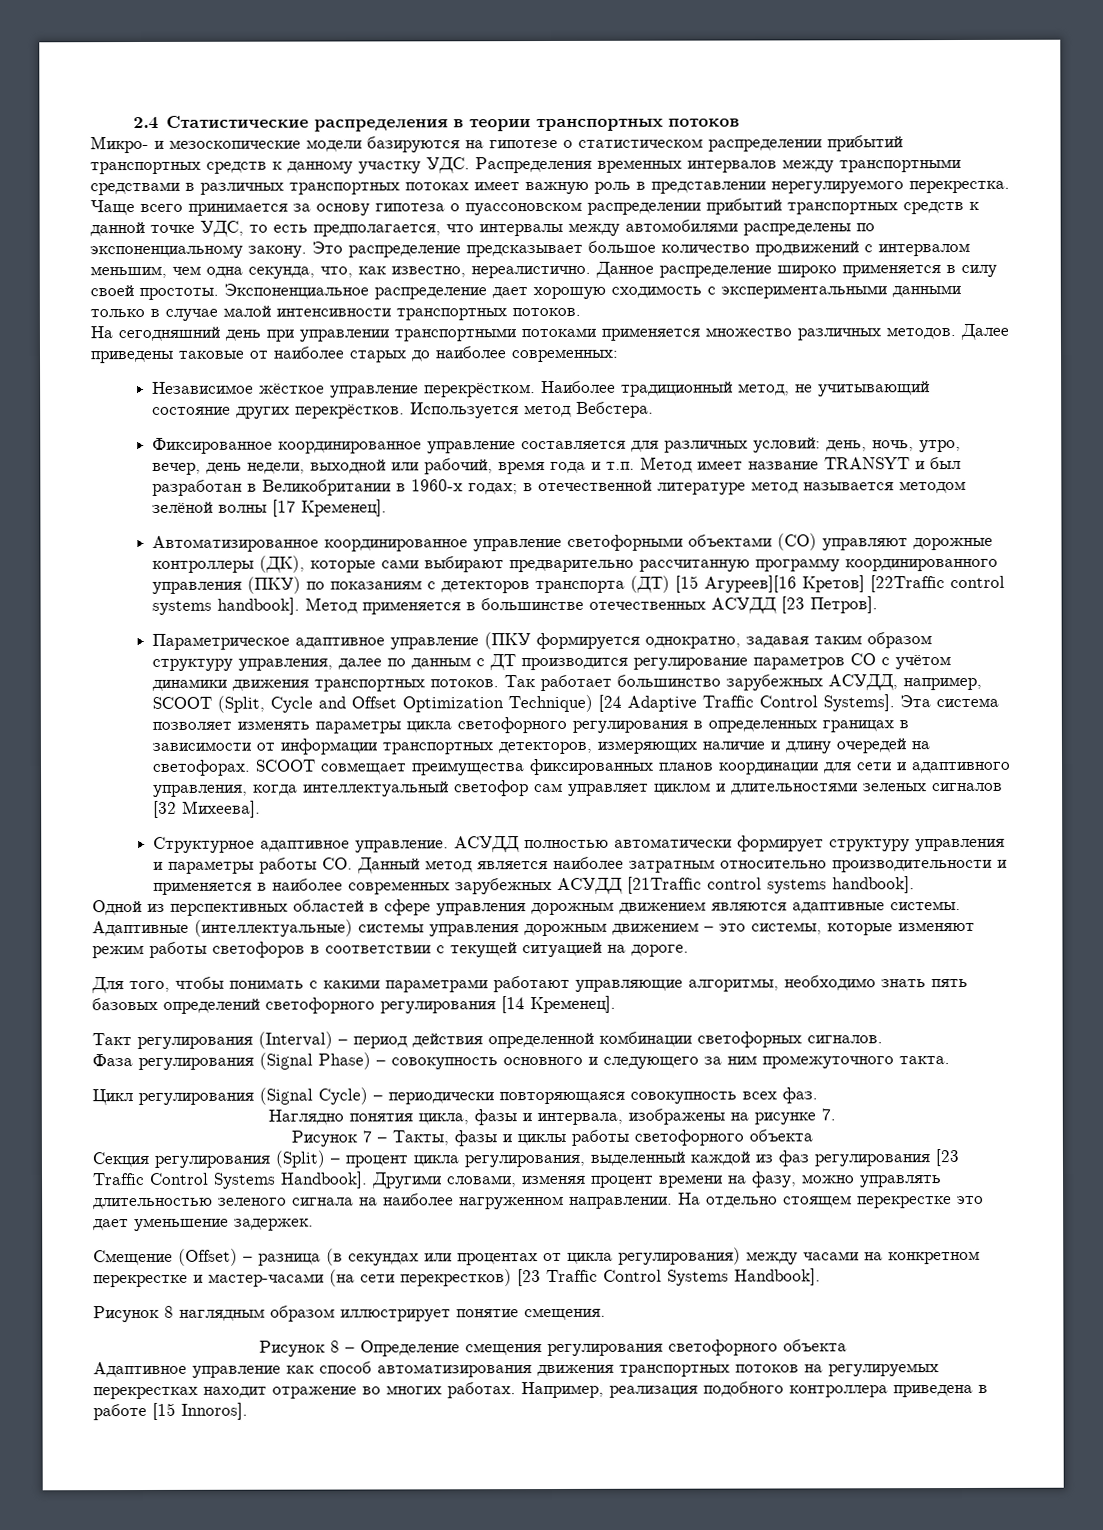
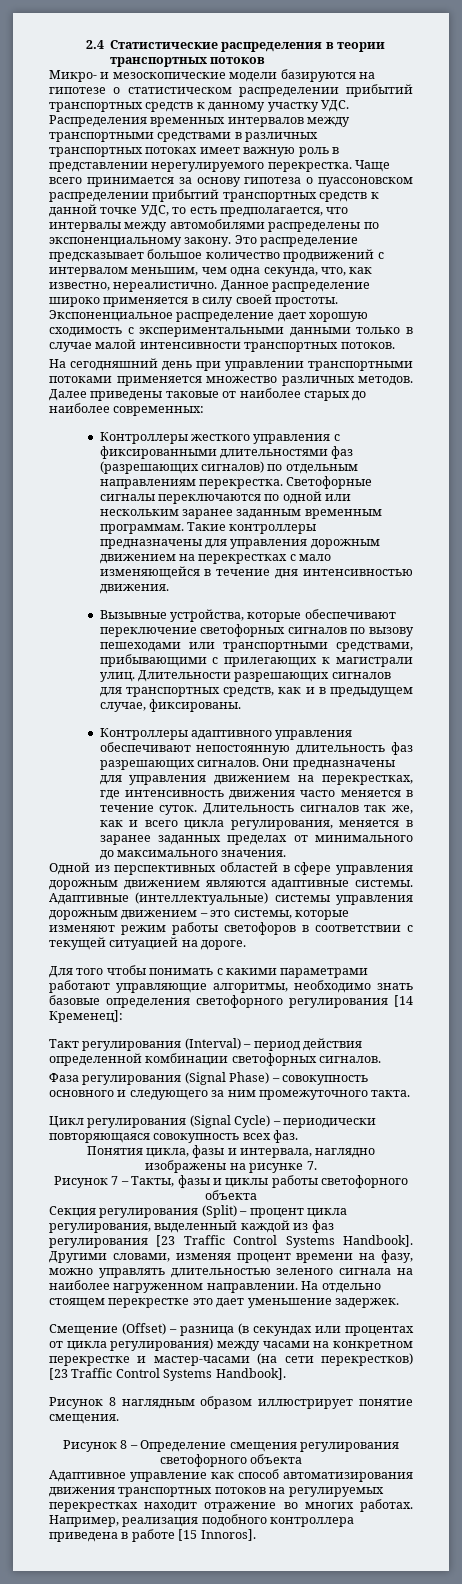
- Независимое жёсткое управление перекрёстком. Наиболее традиционный метод, не учитывающий состояние других перекрёстков. Используется метод Вебстера.
- Фиксированное координированное управление составляется для различных условий: день, ночь, утро, вечер, день недели, выходной или рабочий, время года и т.п. Метод имеет название TRANSYT и был разработан в Великобритании в 1960-х годах; в отечественной литературе метод называется методом зелёной волны [17 Кременец].
- Автоматизированное координированное управление светофорными объектами (СО) управляют дорожные контроллеры (ДК), которые сами выбирают предварительно рассчитанную программу координированного управления (ПКУ) по показаниям с детекторов транспорта (ДТ) [15 Агуреев][16 Кретов] [22Traffic control systems handbook]. Метод применяется в большинстве отечественных АСУДД [23 Петров].
- Параметрическое адаптивное управление (ПКУ формируется однократно, задавая таким образом структуру управления, далее по данным с ДТ производится регулирование параметров СО с учётом динамики движения транспортных потоков. Так работает большинство зарубежных АСУДД, например, SCOOT (Split, Cycle and Offset Optimization Technique) [24 Adaptive Traffic Control Systems]. Эта система позволяет изменять параметры цикла светофорного регулирования в определенных границах в зависимости от информации транспортных детекторов, измеряющих наличие и длину очередей на светофорах. SCOOT совмещает преимущества фиксированных планов координации для сети и адаптивного управления, когда интеллектуальный светофор сам управляет циклом и длительностями зеленых сигналов [32 Михеева].
- Структурное адаптивное управление. АСУДД полностью автоматически формирует структуру управления и параметры работы СО. Данный метод является наиболее затратным относительно производительности и применяется в наиболее современных зарубежных АСУДД [21Traffic control systems handbook].
+ Контроллеры жесткого управления с фиксированными длительностями фаз (разрешающих сигналов) по отдельным направлениям перекрестка. Светофорные сигналы переключаются по одной или нескольким заранее заданным временным программам. Такие контроллеры предназначены для управления дорожным движением на перекрестках с мало изменяющейся в течение дня интенсивностью движения.
+ Вызывные устройства, которые обеспечивают переключение светофорных сигналов по вызову пешеходами или транспортными средствами, прибывающими с прилегающих к магистрали улиц. Длительности разрешающих сигналов для транспортных средств, как и в предыдущем случае, фиксированы.
+ Контроллеры адаптивного управления обеспечивают непостоянную длительность фаз разрешающих сигналов. Они предназначены для управления движением на перекрестках, где интенсивность движения часто меняется в течение суток. Длительность сигналов так же, как и всего цикла регулирования, меняется в заранее заданных пределах от минимального до максимального значения.
- Для того, чтобы понимать с какими параметрами работают управляющие алгоритмы, необходимо знать пять базовых определений светофорного регулирования [14 Кременец].
+ Для того чтобы понимать с какими параметрами работают управляющие алгоритмы, необходимо знать базовые определения светофорного регулирования [14 Кременец]:
- Наглядно понятия цикла, фазы и интервала, изображены на рисунке 7.
+ Понятия цикла, фазы и интервала, наглядно изображены на рисунке 7.

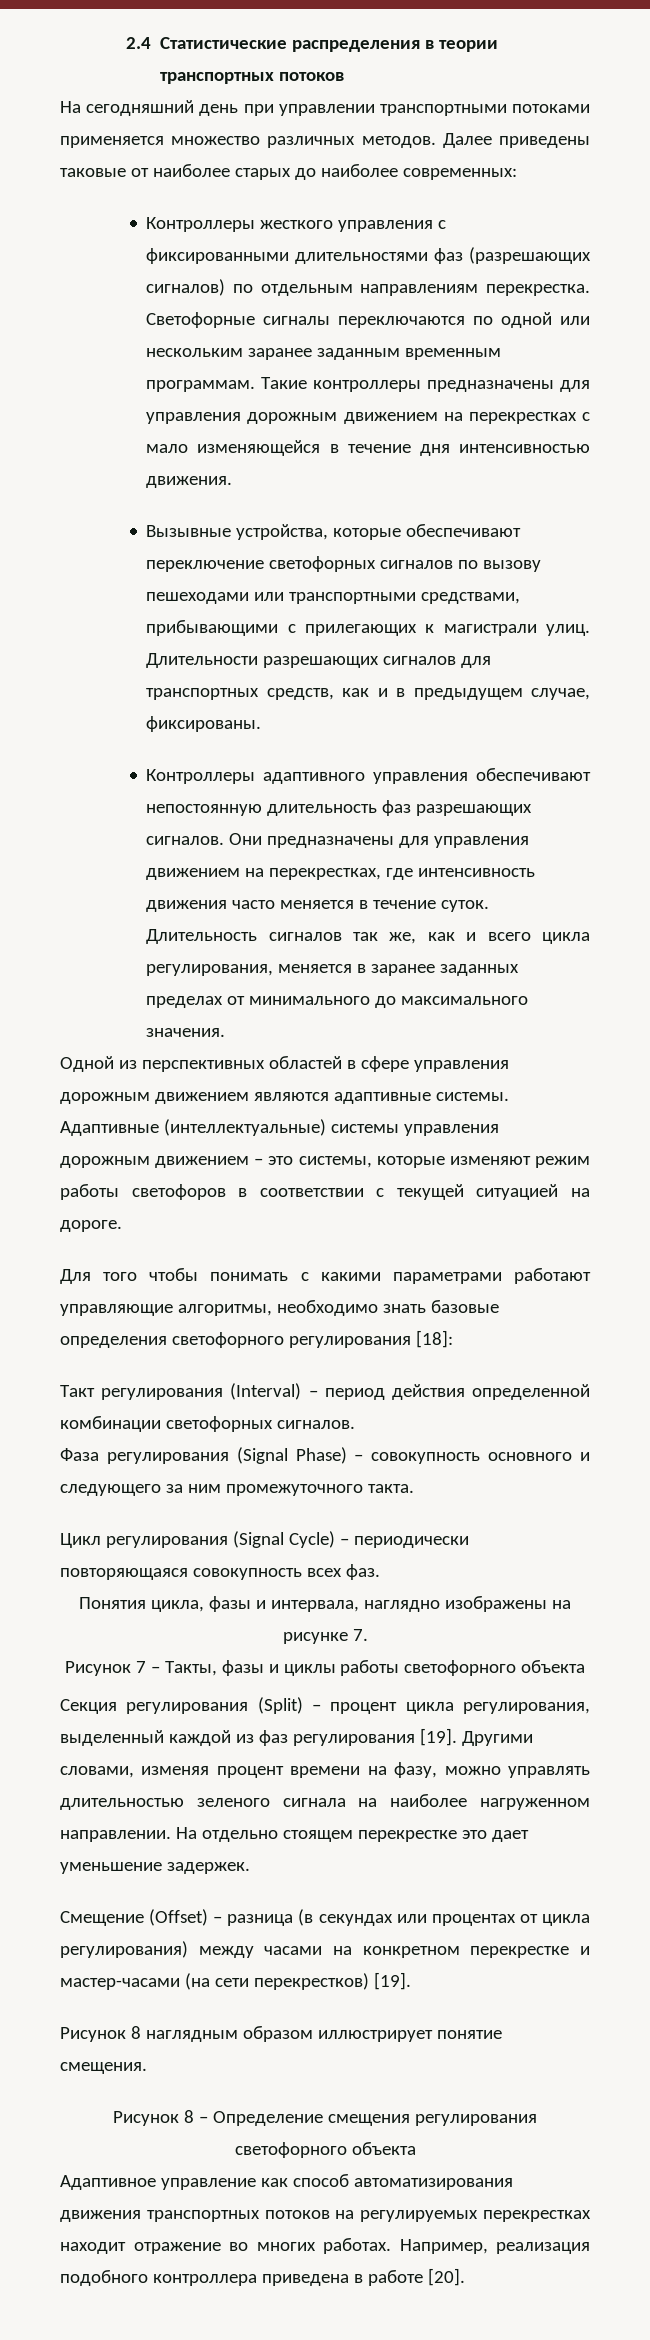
- Микро- и мезоскопические модели базируются на гипотезе о статистическом распределении прибытий транспортных средств к данному участку УДС. Распределения временных интервалов между транспортными средствами в различных транспортных потоках имеет важную роль в представлении нерегулируемого перекрестка. Чаще всего принимается за основу гипотеза о пуассоновском распределении прибытий транспортных средств к данной точке УДС, то есть предполагается, что интервалы между автомобилями распределены по экспоненциальному закону. Это распределение предсказывает большое количество продвижений с интервалом меньшим, чем одна секунда, что, как известно, нереалистично. Данное распределение широко применяется в силу своей простоты. Экспоненциальное распределение дает хорошую сходимость с экспериментальными данными только в случае малой интенсивности транспортных потоков.
- Для того чтобы понимать с какими параметрами работают управляющие алгоритмы, необходимо знать базовые определения светофорного регулирования [14 Кременец]:
+ Для того чтобы понимать с какими параметрами работают управляющие алгоритмы, необходимо знать базовые определения светофорного регулирования [18]:
- Секция регулирования (Split) – процент цикла регулирования, выделенный каждой из фаз регулирования [23 Traffic Control Systems Handbook].
+ Секция регулирования (Split) – процент цикла регулирования, выделенный каждой из фаз регулирования [19].
- Смещение (Offset) – разница (в секундах или процентах от цикла регулирования) между часами на конкретном перекрестке и мастер-часами (на сети перекрестков) [23 Traffic Control Systems Handbook].
+ Смещение (Offset) – разница (в секундах или процентах от цикла регулирования) между часами на конкретном перекрестке и мастер-часами (на сети перекрестков) [19].
- Например, реализация подобного контроллера приведена в работе [15 Innoros].
+ Например, реализация подобного контроллера приведена в работе [20].

